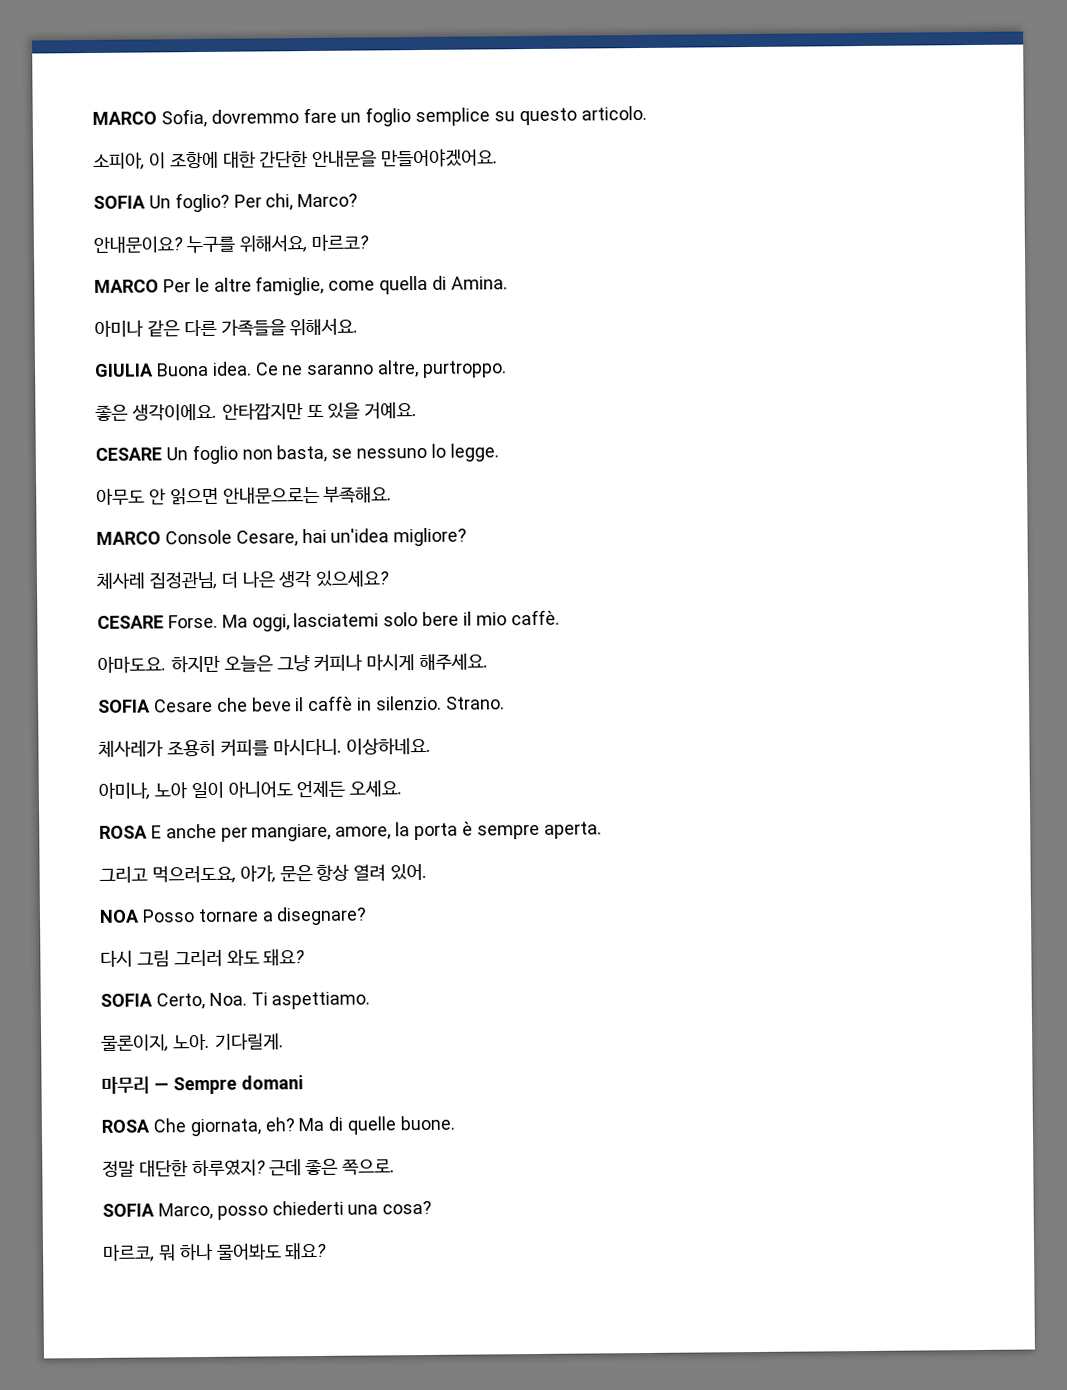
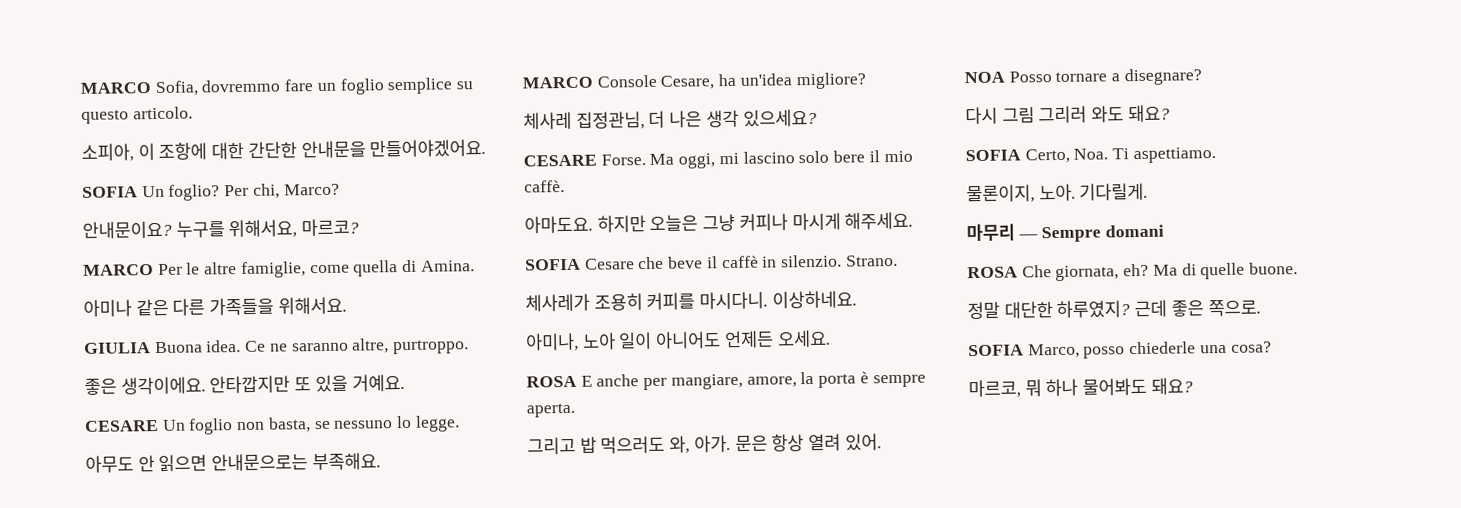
- MARCO Console Cesare, hai un'idea migliore?
+ MARCO Console Cesare, ha un'idea migliore?
- Ma oggi, lasciatemi solo bere il mio caffè.
+ Ma oggi, mi lascino solo bere il mio caffè.
- 그리고 먹으러도요, 아가, 문은 항상 열려 있어.
+ 그리고 밥 먹으러도 와, 아가. 문은 항상 열려 있어.
- SOFIA Marco, posso chiederti una cosa?
+ SOFIA Marco, posso chiederle una cosa?

